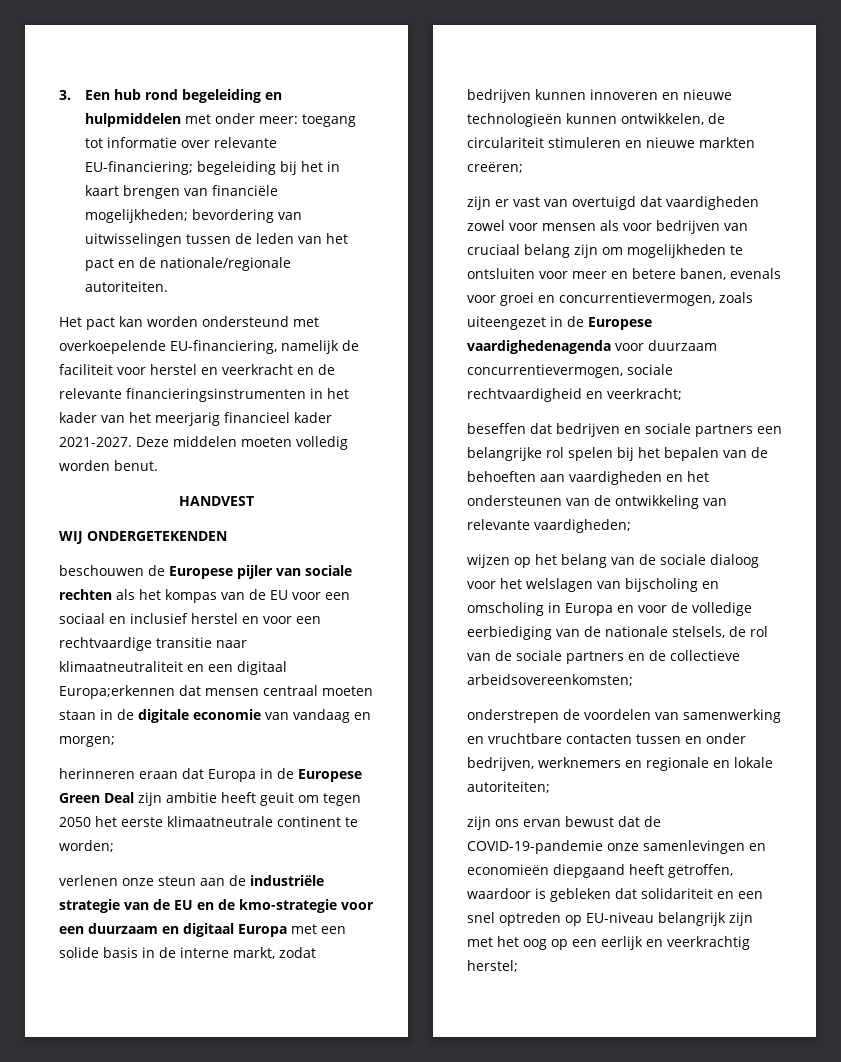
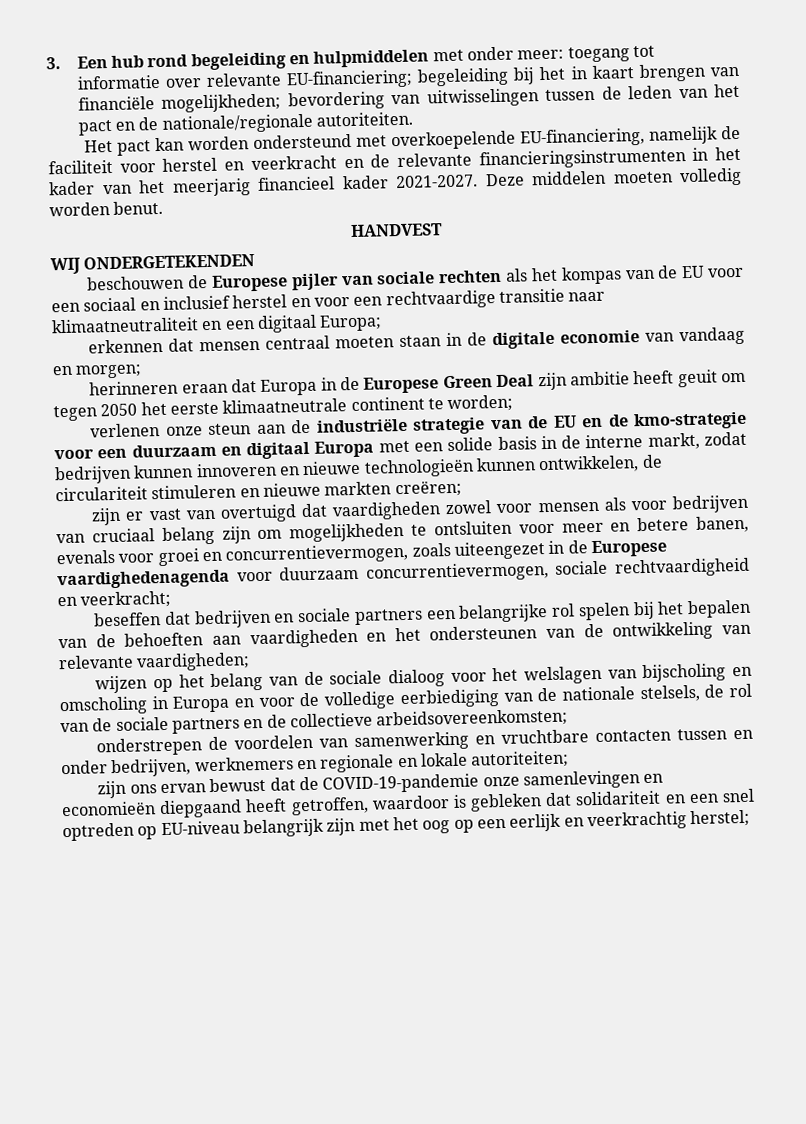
- beschouwen de Europese pijler van sociale rechten als het kompas van de EU voor een sociaal en inclusief herstel en voor een rechtvaardige transitie naar klimaatneutraliteit en een digitaal Europa;erkennen dat mensen centraal moeten staan in de digitale economie van vandaag en morgen;
+ beschouwen de Europese pijler van sociale rechten als het kompas van de EU voor een sociaal en inclusief herstel en voor een rechtvaardige transitie naar klimaatneutraliteit en een digitaal Europa;
+ erkennen dat mensen centraal moeten staan in de digitale economie van vandaag en morgen;

